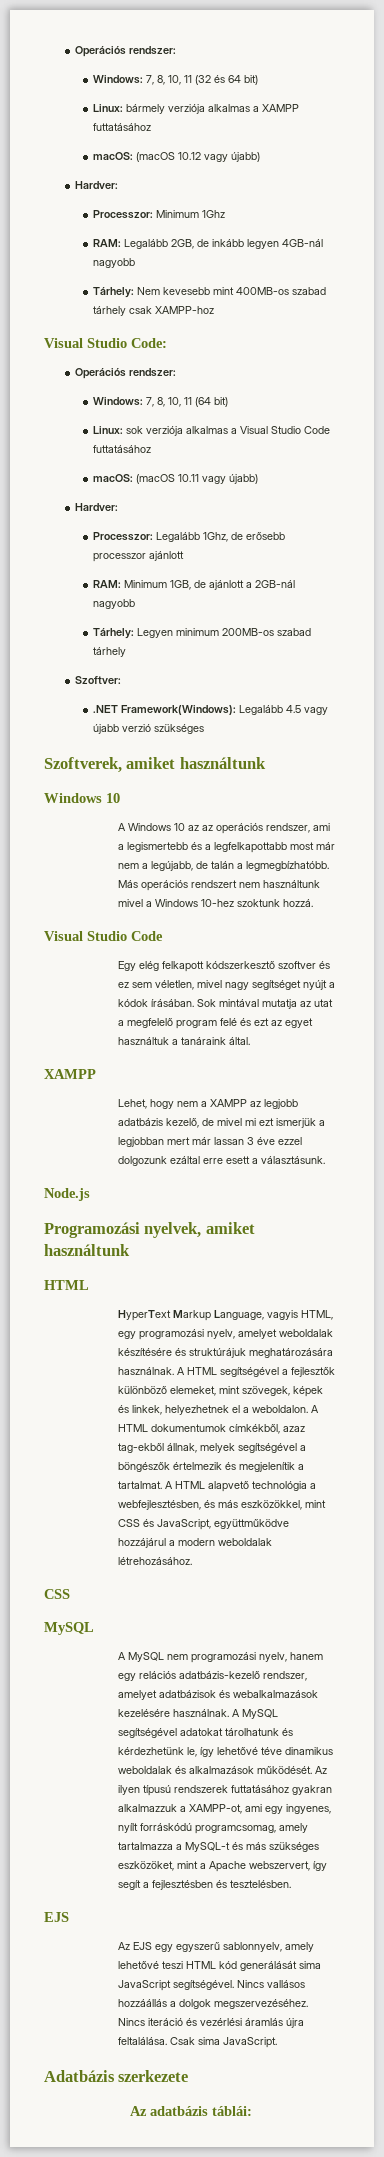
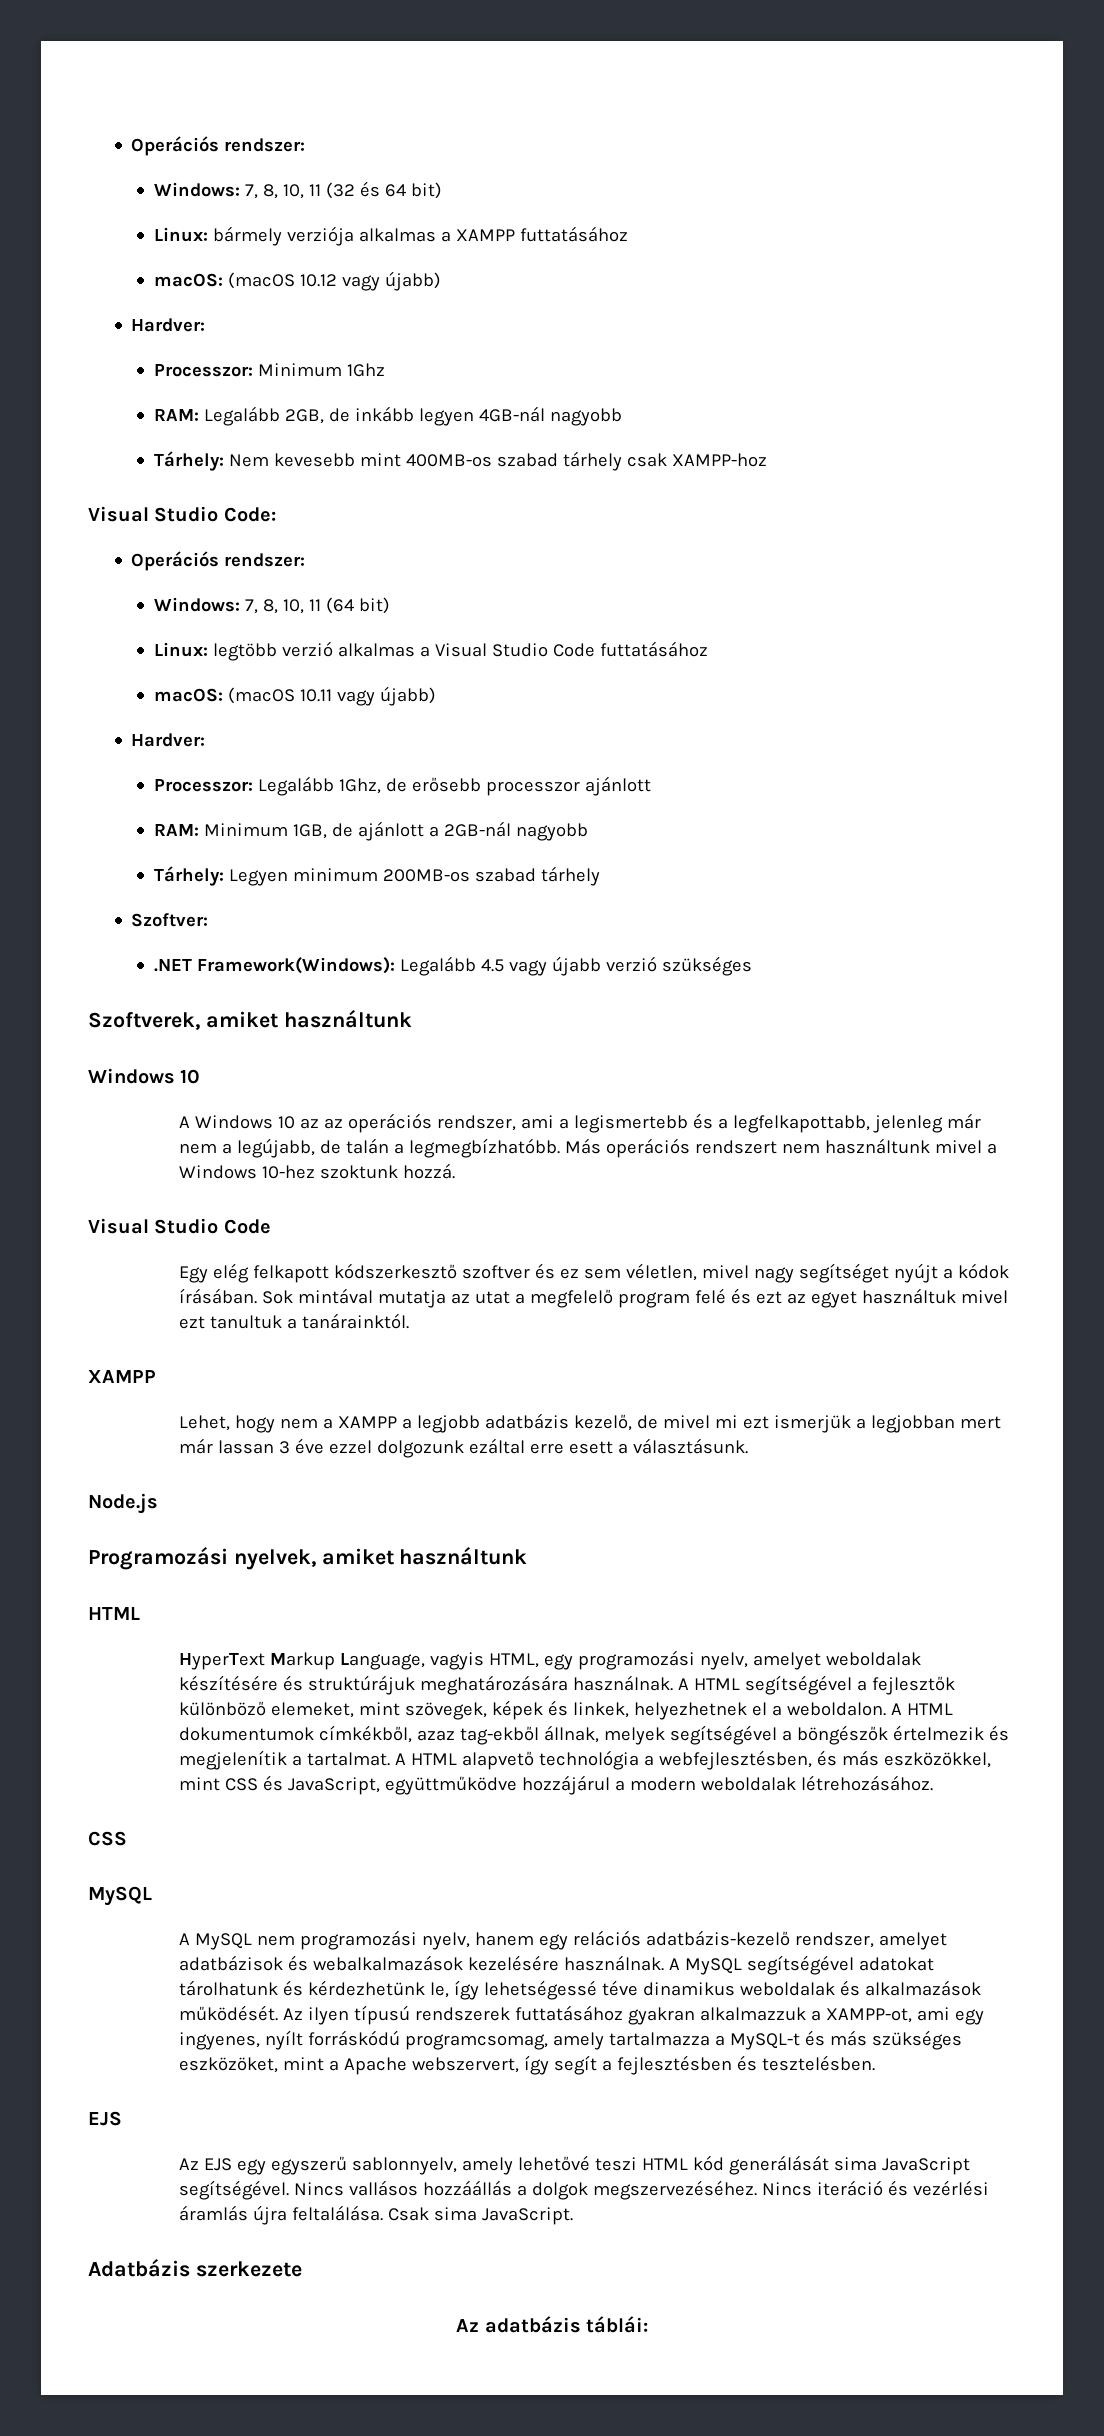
- Linux: sok verziója alkalmas a Visual Studio Code futtatásához
+ Linux: legtöbb verzió alkalmas a Visual Studio Code futtatásához
- A Windows 10 az az operációs rendszer, ami a legismertebb és a legfelkapottabb most már nem a legújabb, de talán a legmegbízhatóbb.
+ A Windows 10 az az operációs rendszer, ami a legismertebb és a legfelkapottabb, jelenleg már nem a legújabb, de talán a legmegbízhatóbb.
- Sok mintával mutatja az utat a megfelelő program felé és ezt az egyet használtuk a tanáraink által.
+ Sok mintával mutatja az utat a megfelelő program felé és ezt az egyet használtuk mivel ezt tanultuk a tanárainktól.
- Lehet, hogy nem a XAMPP az legjobb adatbázis kezelő, de mivel mi ezt ismerjük a legjobban mert már lassan 3 éve ezzel dolgozunk ezáltal erre esett a választásunk.
+ Lehet, hogy nem a XAMPP a legjobb adatbázis kezelő, de mivel mi ezt ismerjük a legjobban mert már lassan 3 éve ezzel dolgozunk ezáltal erre esett a választásunk.
- A MySQL segítségével adatokat tárolhatunk és kérdezhetünk le, így lehetővé téve dinamikus weboldalak és alkalmazások működését.
+ A MySQL segítségével adatokat tárolhatunk és kérdezhetünk le, így lehetségessé téve dinamikus weboldalak és alkalmazások működését.

